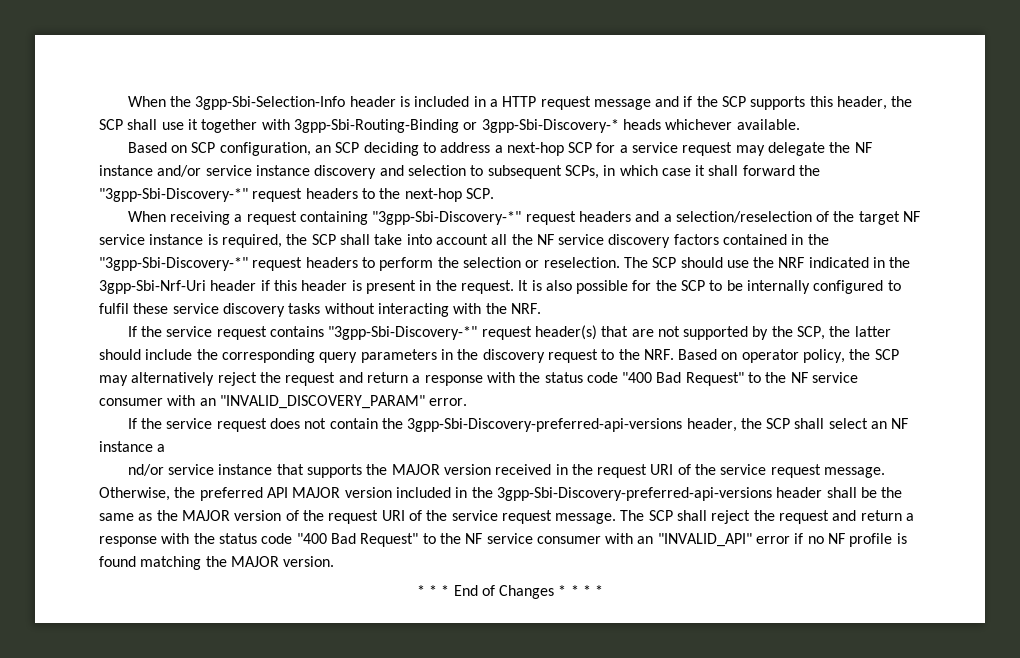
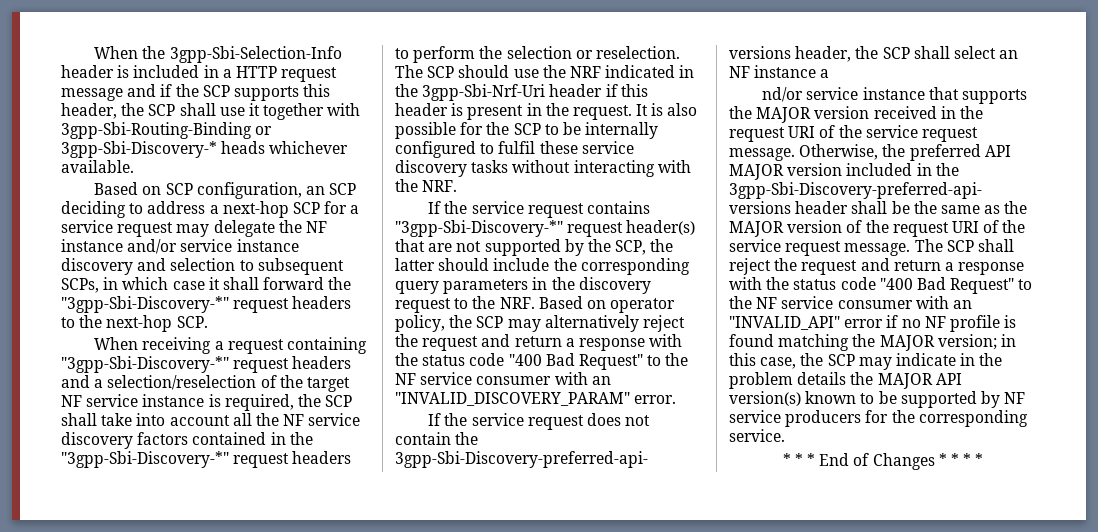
- The SCP shall reject the request and return a response with the status code "400 Bad Request" to the NF service consumer with an "INVALID_API" error if no NF profile is found matching the MAJOR version.
+ The SCP shall reject the request and return a response with the status code "400 Bad Request" to the NF service consumer with an "INVALID_API" error if no NF profile is found matching the MAJOR version; in this case, the SCP may indicate in the problem details the MAJOR API version(s) known to be supported by NF service producers for the corresponding service.

